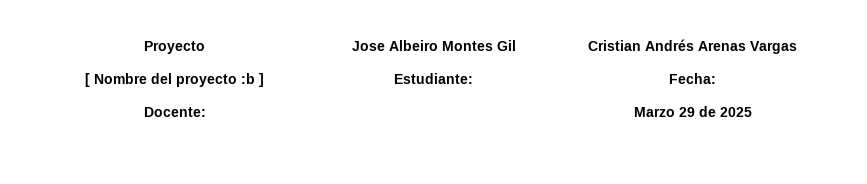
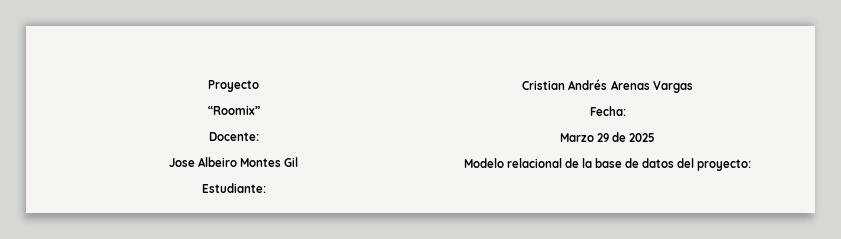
- [ Nombre del proyecto :b ]
+ “Roomix”
+ Modelo relacional de la base de datos del proyecto:

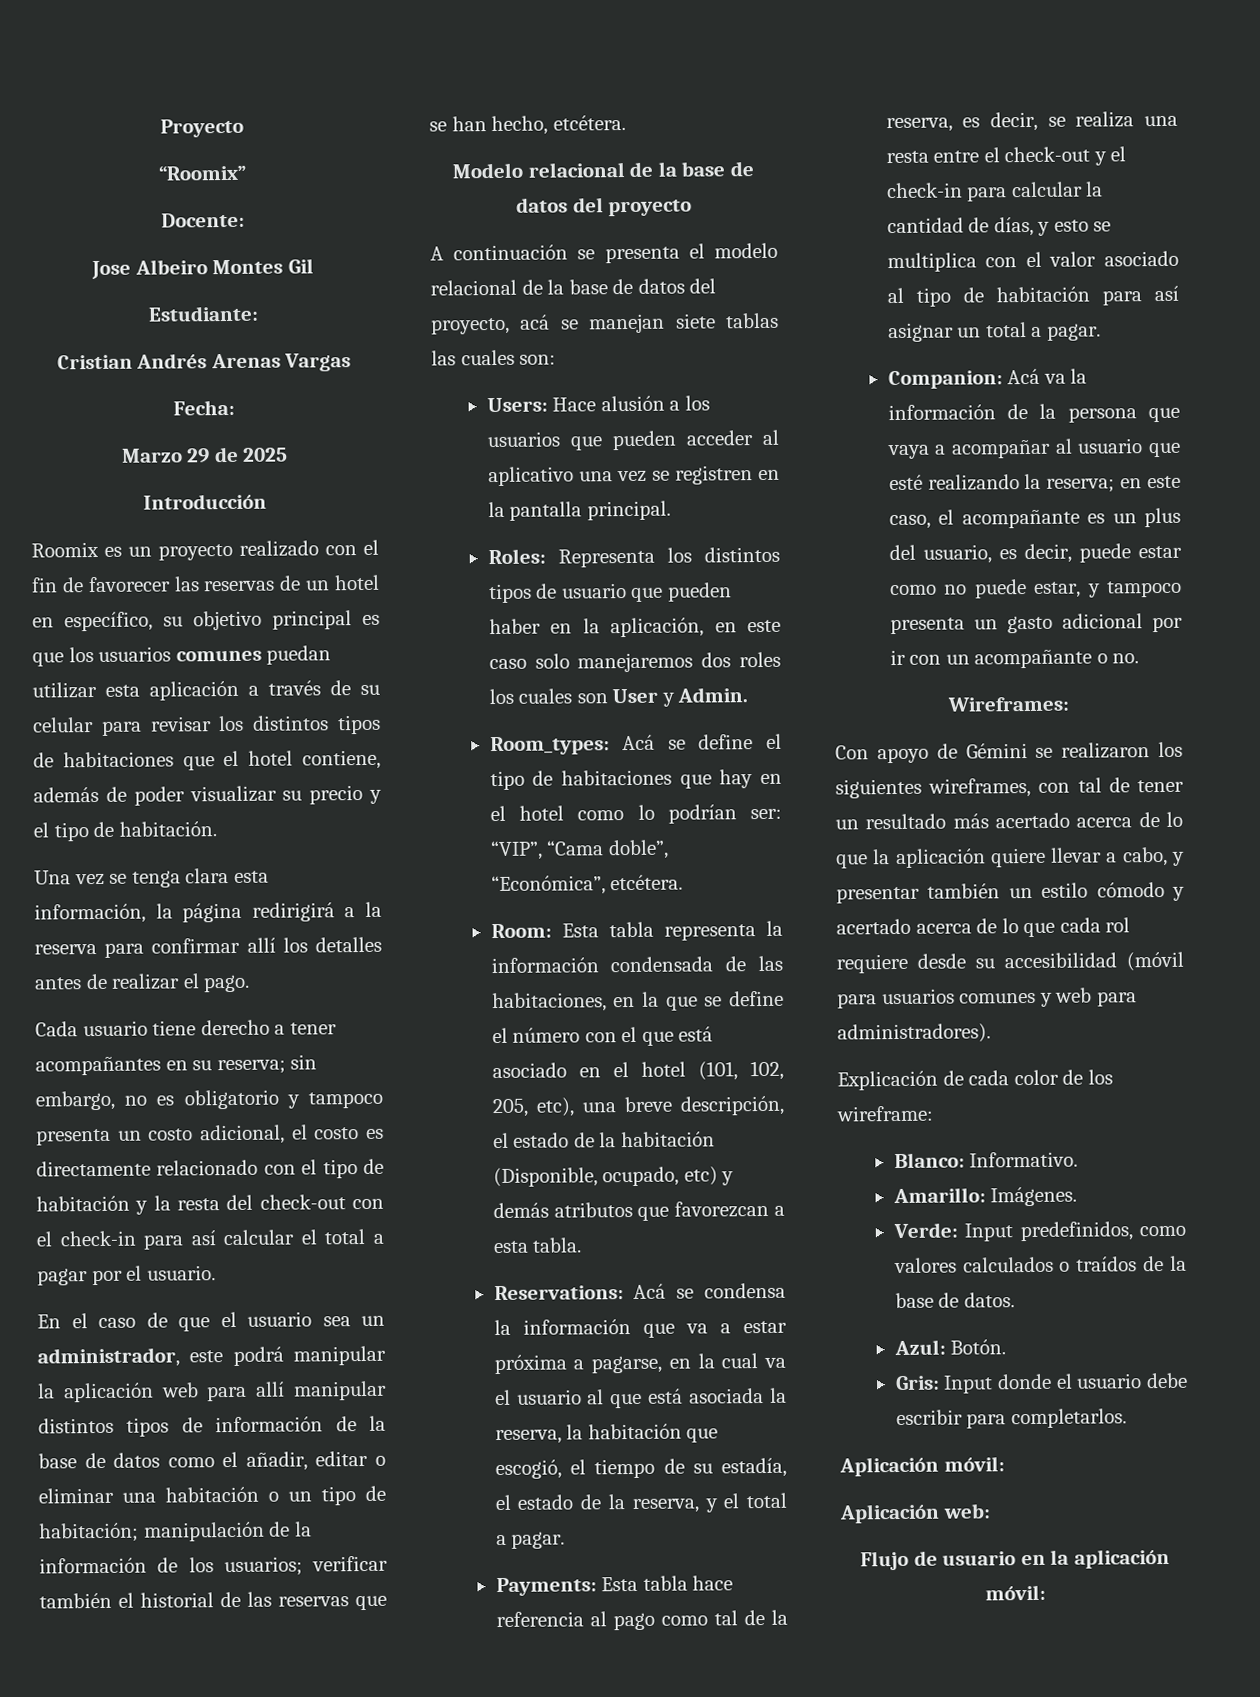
+ Introducción
+ Roomix es un proyecto realizado con el fin de favorecer las reservas de un hotel en específico, su objetivo principal es que los usuarios comunes puedan utilizar esta aplicación a través de su celular para revisar los distintos tipos de habitaciones que el hotel contiene, además de poder visualizar su precio y el tipo de habitación.
+ Una vez se tenga clara esta información, la página redirigirá a la reserva para confirmar allí los detalles antes de realizar el pago.
+ Cada usuario tiene derecho a tener acompañantes en su reserva; sin embargo, no es obligatorio y tampoco presenta un costo adicional, el costo es directamente relacionado con el tipo de habitación y la resta del check-out con el check-in para así calcular el total a pagar por el usuario.
+ En el caso de que el usuario sea un administrador, este podrá manipular la aplicación web para allí manipular distintos tipos de información de la base de datos como el añadir, editar o eliminar una habitación o un tipo de habitación; manipulación de la información de los usuarios; verificar también el historial de las reservas que se han hecho, etcétera.
- Modelo relacional de la base de datos del proyecto:
+ Modelo relacional de la base de datos del proyecto
+ A continuación se presenta el modelo relacional de la base de datos del proyecto, acá se manejan siete tablas las cuales son:
+ Users: Hace alusión a los usuarios que pueden acceder al aplicativo una vez se registren en la pantalla principal.
+ Roles: Representa los distintos tipos de usuario que pueden haber en la aplicación, en este caso solo manejaremos dos roles los cuales son User y Admin.
+ Room_types: Acá se define el tipo de habitaciones que hay en el hotel como lo podrían ser: “VIP”, “Cama doble”, “Económica”, etcétera.
+ Room: Esta tabla representa la información condensada de las habitaciones, en la que se define el número con el que está asociado en el hotel (101, 102, 205, etc), una breve descripción, el estado de la habitación (Disponible, ocupado, etc) y demás atributos que favorezcan a esta tabla.
+ Reservations: Acá se condensa la información que va a estar próxima a pagarse, en la cual va el usuario al que está asociada la reserva, la habitación que escogió, el tiempo de su estadía, el estado de la reserva, y el total a pagar.
+ Payments: Esta tabla hace referencia al pago como tal de la reserva, es decir, se realiza una resta entre el check-out y el check-in para calcular la cantidad de días, y esto se multiplica con el valor asociado al tipo de habitación para así asignar un total a pagar.
+ Companion: Acá va la información de la persona que vaya a acompañar al usuario que esté realizando la reserva; en este caso, el acompañante es un plus del usuario, es decir, puede estar como no puede estar, y tampoco presenta un gasto adicional por ir con un acompañante o no.
+ Wireframes:
+ Con apoyo de Gémini se realizaron los siguientes wireframes, con tal de tener un resultado más acertado acerca de lo que la aplicación quiere llevar a cabo, y presentar también un estilo cómodo y acertado acerca de lo que cada rol requiere desde su accesibilidad (móvil para usuarios comunes y web para administradores).
+ Explicación de cada color de los wireframe:
+ Blanco: Informativo.
+ Amarillo: Imágenes.
+ Verde: Input predefinidos, como valores calculados o traídos de la base de datos.
+ Azul: Botón.
+ Gris: Input donde el usuario debe escribir para completarlos.
+ Aplicación móvil:
+ Aplicación web:
+ Flujo de usuario en la aplicación móvil:

